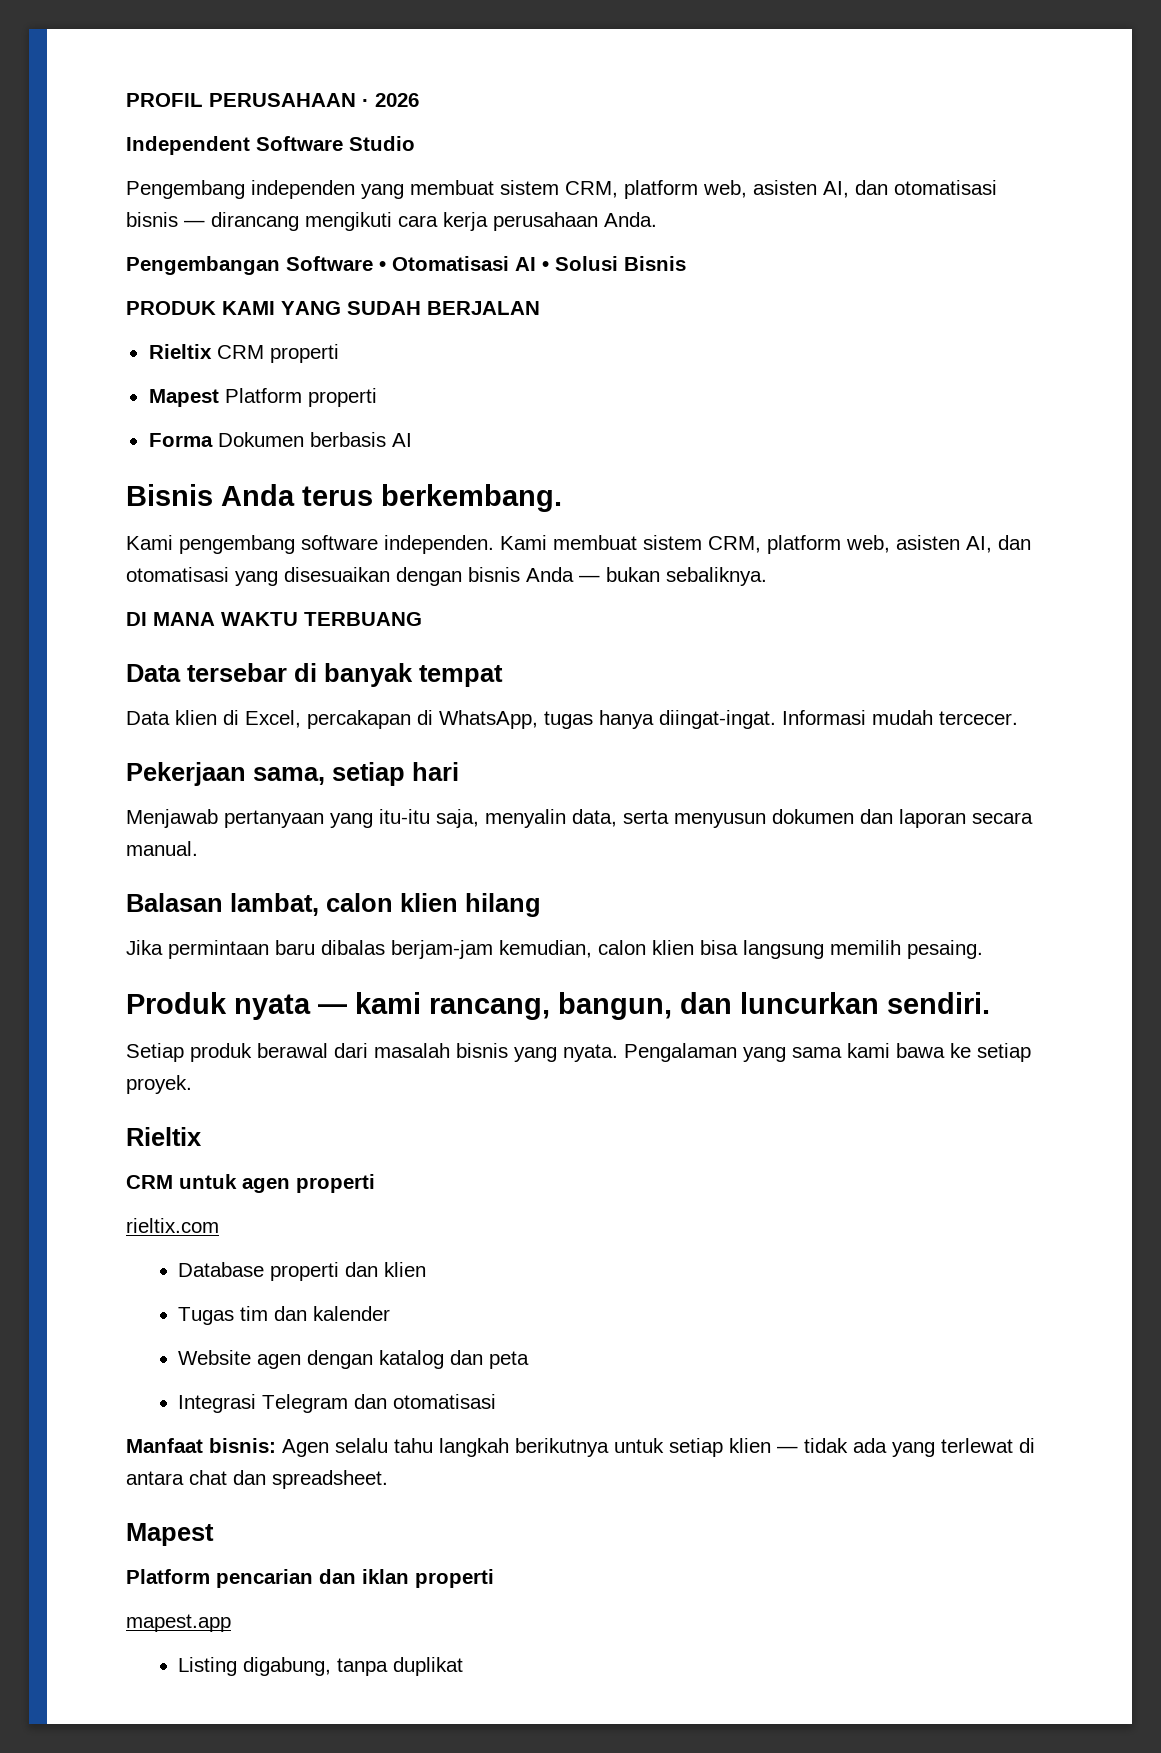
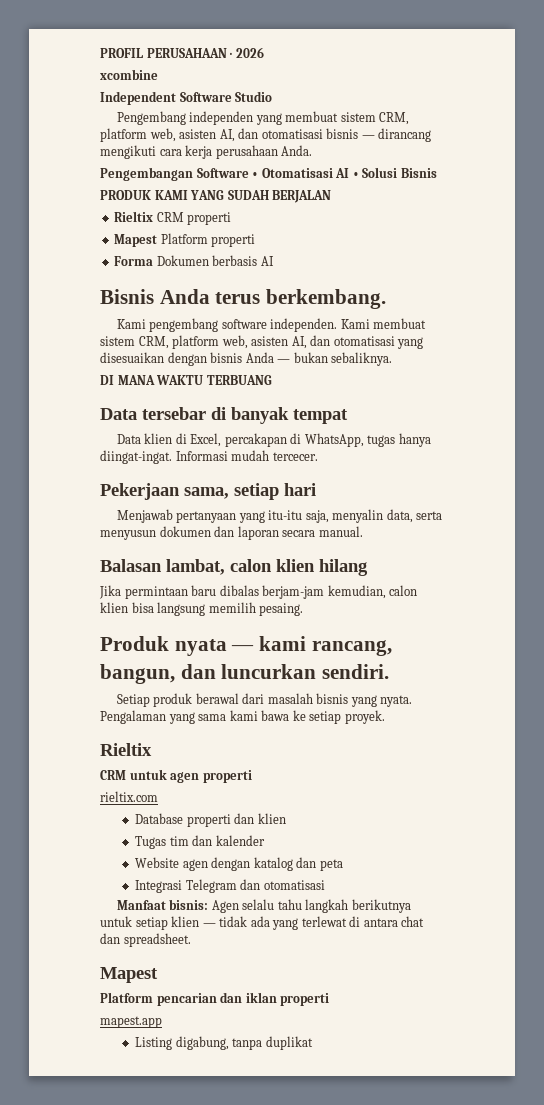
+ xcombine

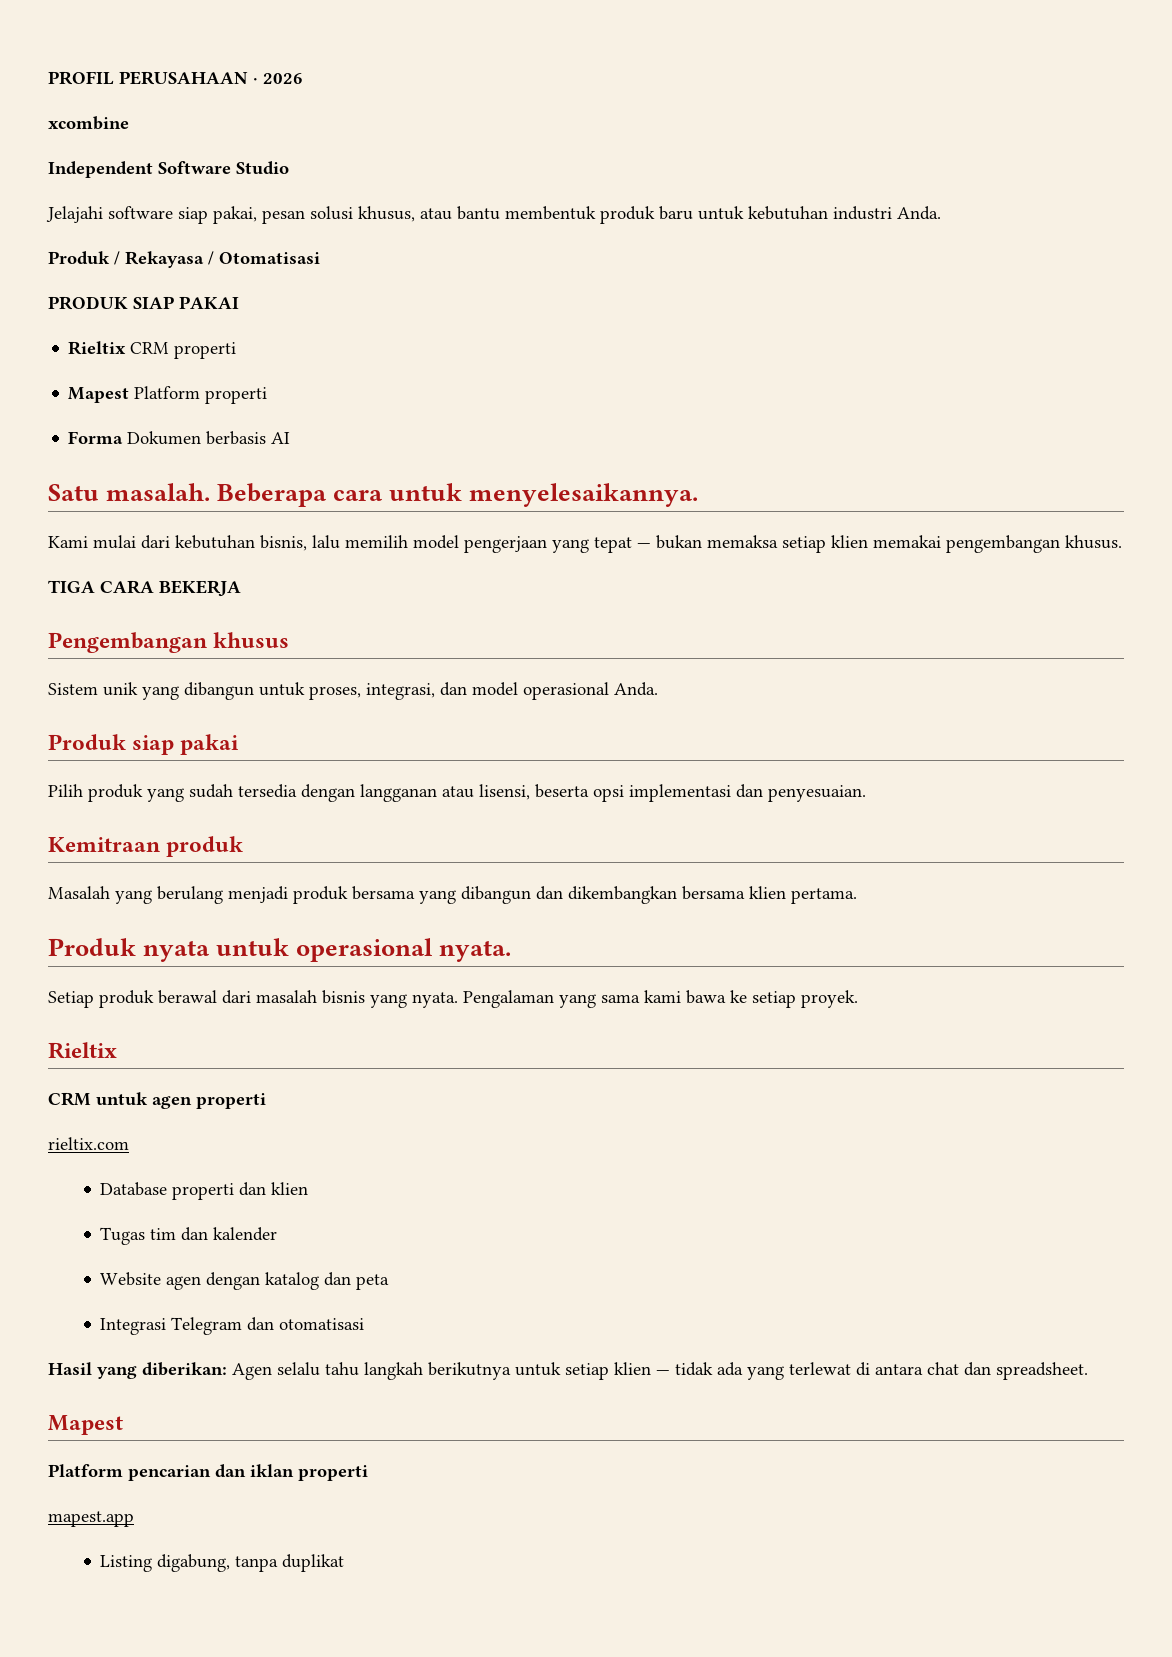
- Pengembang independen yang membuat sistem CRM, platform web, asisten AI, dan otomatisasi bisnis — dirancang mengikuti cara kerja perusahaan Anda.
- Pengembangan Software • Otomatisasi AI • Solusi Bisnis
- PRODUK KAMI YANG SUDAH BERJALAN
+ Jelajahi software siap pakai, pesan solusi khusus, atau bantu membentuk produk baru untuk kebutuhan industri Anda.
+ Produk / Rekayasa / Otomatisasi
+ PRODUK SIAP PAKAI
- Bisnis Anda terus berkembang.
- Kami pengembang software independen. Kami membuat sistem CRM, platform web, asisten AI, dan otomatisasi yang disesuaikan dengan bisnis Anda — bukan sebaliknya.
- DI MANA WAKTU TERBUANG
- Data tersebar di banyak tempat
- Data klien di Excel, percakapan di WhatsApp, tugas hanya diingat-ingat. Informasi mudah tercecer.
- Pekerjaan sama, setiap hari
- Menjawab pertanyaan yang itu-itu saja, menyalin data, serta menyusun dokumen dan laporan secara manual.
- Balasan lambat, calon klien hilang
- Jika permintaan baru dibalas berjam-jam kemudian, calon klien bisa langsung memilih pesaing.
- Produk nyata — kami rancang, bangun, dan luncurkan sendiri.
+ Satu masalah. Beberapa cara untuk menyelesaikannya.
+ Kami mulai dari kebutuhan bisnis, lalu memilih model pengerjaan yang tepat — bukan memaksa setiap klien memakai pengembangan khusus.
+ TIGA CARA BEKERJA
+ Pengembangan khusus
+ Sistem unik yang dibangun untuk proses, integrasi, dan model operasional Anda.
+ Produk siap pakai
+ Pilih produk yang sudah tersedia dengan langganan atau lisensi, beserta opsi implementasi dan penyesuaian.
+ Kemitraan produk
+ Masalah yang berulang menjadi produk bersama yang dibangun dan dikembangkan bersama klien pertama.
+ Produk nyata untuk operasional nyata.
- Manfaat bisnis: Agen selalu tahu langkah berikutnya untuk setiap klien — tidak ada yang terlewat di antara chat dan spreadsheet.
+ Hasil yang diberikan: Agen selalu tahu langkah berikutnya untuk setiap klien — tidak ada yang terlewat di antara chat dan spreadsheet.

